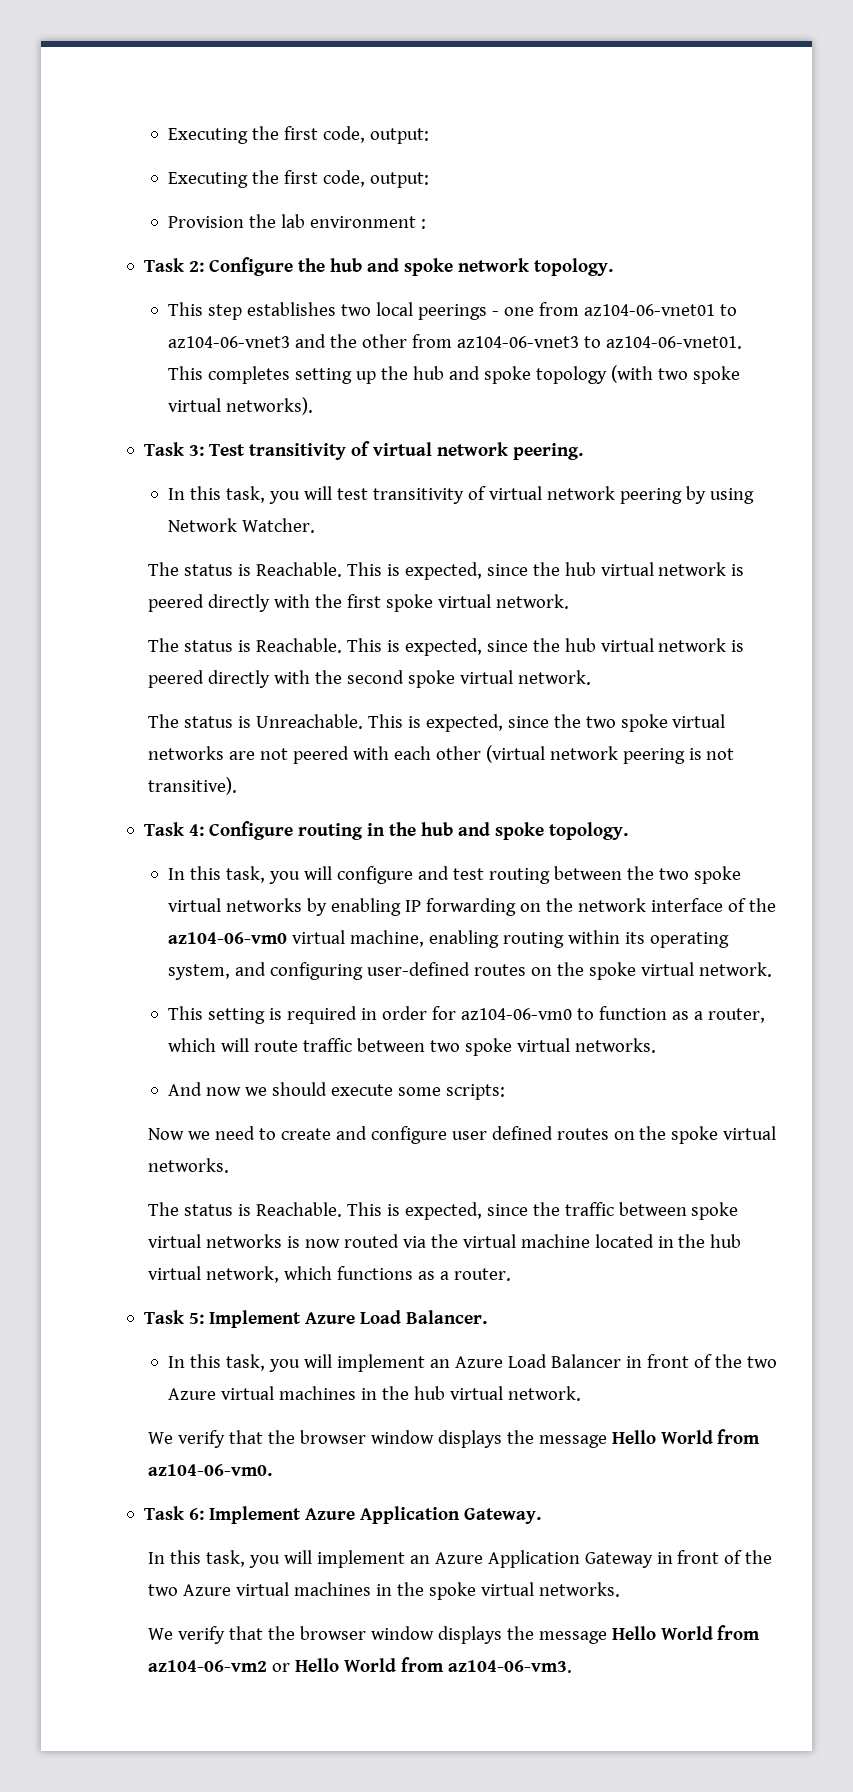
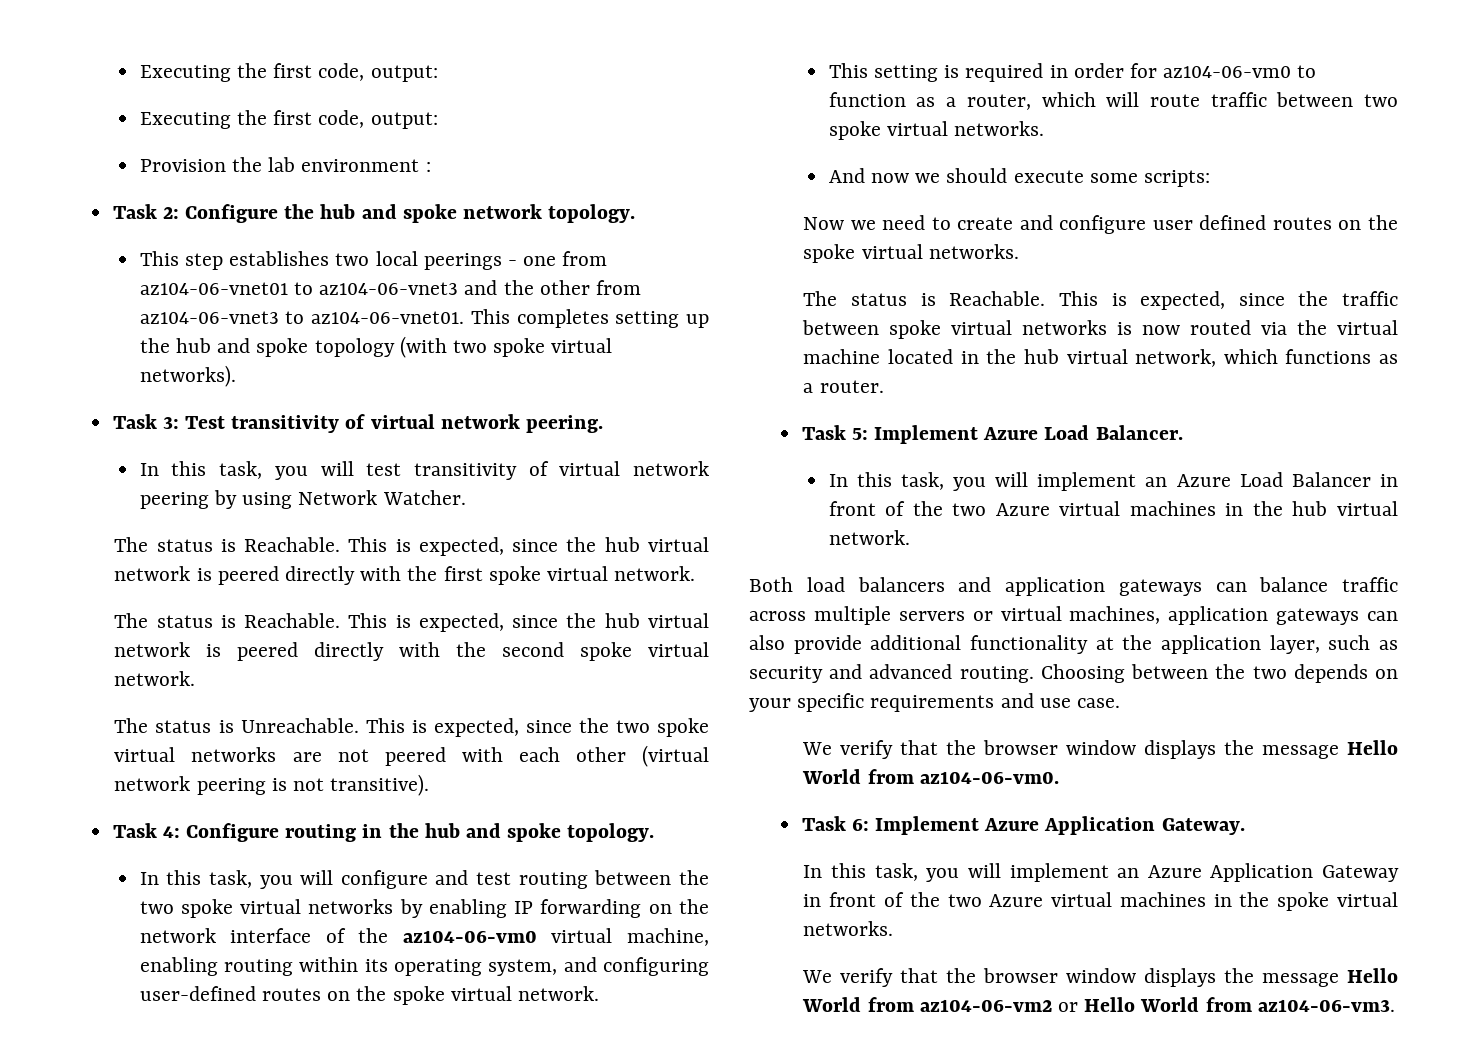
+ Both load balancers and application gateways can balance traffic across multiple servers or virtual machines, application gateways can also provide additional functionality at the application layer, such as security and advanced routing. Choosing between the two depends on your specific requirements and use case.

